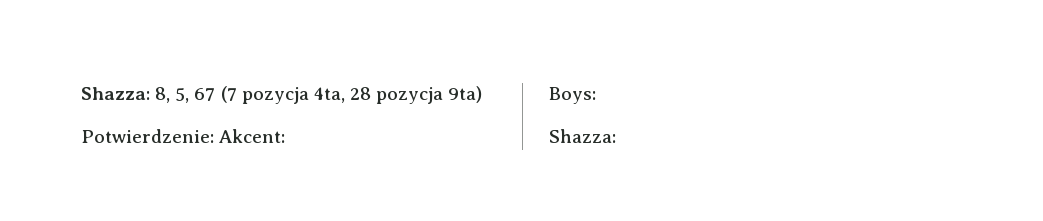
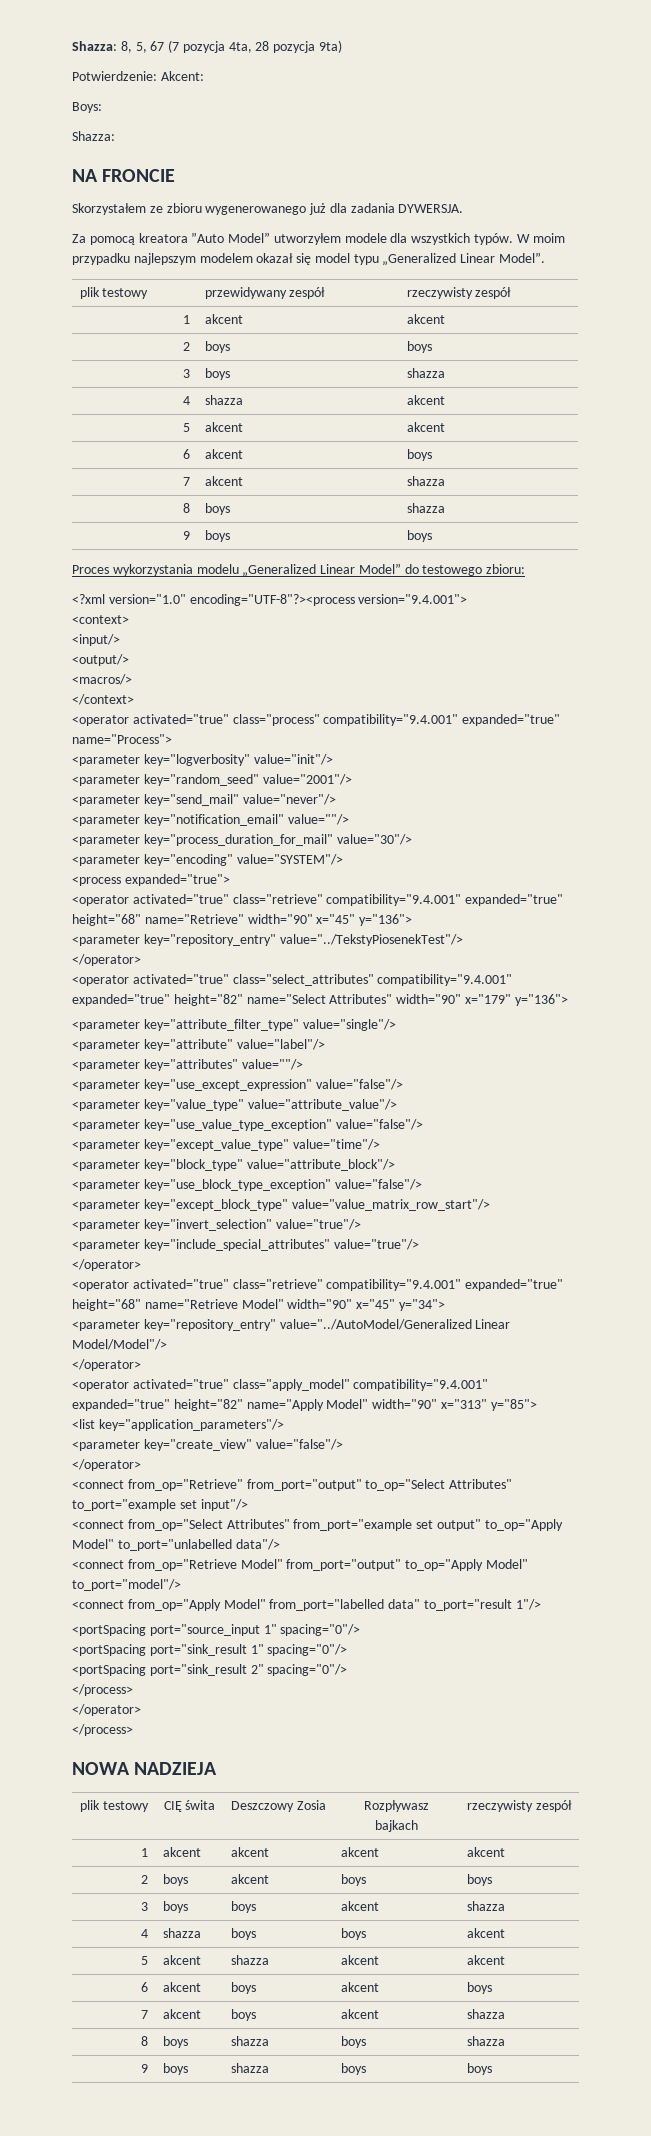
+ NA FRONCIE
+ Skorzystałem ze zbioru wygenerowanego już dla zadania DYWERSJA.
+ Za pomocą kreatora ”Auto Model” utworzyłem modele dla wszystkich typów. W moim przypadku najlepszym modelem okazał się model typu „Generalized Linear Model”.
+ plik testowy | przewidywany zespół | rzeczywisty zespół
+ 1 | akcent | akcent
+ 2 | boys | boys
+ 3 | boys | shazza
+ 4 | shazza | akcent
+ 5 | akcent | akcent
+ 6 | akcent | boys
+ 7 | akcent | shazza
+ 8 | boys | shazza
+ 9 | boys | boys
+ Proces wykorzystania modelu „Generalized Linear Model” do testowego zbioru:
+ <?xml version="1.0" encoding="UTF-8"?><process version="9.4.001">
+ <context>
+ <input/>
+ <output/>
+ <macros/>
+ </context>
+ <operator activated="true" class="process" compatibility="9.4.001" expanded="true" name="Process">
+ <parameter key="logverbosity" value="init"/>
+ <parameter key="random_seed" value="2001"/>
+ <parameter key="send_mail" value="never"/>
+ <parameter key="notification_email" value=""/>
+ <parameter key="process_duration_for_mail" value="30"/>
+ <parameter key="encoding" value="SYSTEM"/>
+ <process expanded="true">
+ <operator activated="true" class="retrieve" compatibility="9.4.001" expanded="true" height="68" name="Retrieve" width="90" x="45" y="136">
+ <parameter key="repository_entry" value="../TekstyPiosenekTest"/>
+ </operator>
+ <operator activated="true" class="select_attributes" compatibility="9.4.001" expanded="true" height="82" name="Select Attributes" width="90" x="179" y="136">
+ <parameter key="attribute_filter_type" value="single"/>
+ <parameter key="attribute" value="label"/>
+ <parameter key="attributes" value=""/>
+ <parameter key="use_except_expression" value="false"/>
+ <parameter key="value_type" value="attribute_value"/>
+ <parameter key="use_value_type_exception" value="false"/>
+ <parameter key="except_value_type" value="time"/>
+ <parameter key="block_type" value="attribute_block"/>
+ <parameter key="use_block_type_exception" value="false"/>
+ <parameter key="except_block_type" value="value_matrix_row_start"/>
+ <parameter key="invert_selection" value="true"/>
+ <parameter key="include_special_attributes" value="true"/>
+ </operator>
+ <operator activated="true" class="retrieve" compatibility="9.4.001" expanded="true" height="68" name="Retrieve Model" width="90" x="45" y="34">
+ <parameter key="repository_entry" value="../AutoModel/Generalized Linear Model/Model"/>
+ </operator>
+ <operator activated="true" class="apply_model" compatibility="9.4.001" expanded="true" height="82" name="Apply Model" width="90" x="313" y="85">
+ <list key="application_parameters"/>
+ <parameter key="create_view" value="false"/>
+ </operator>
+ <connect from_op="Retrieve" from_port="output" to_op="Select Attributes" to_port="example set input"/>
+ <connect from_op="Select Attributes" from_port="example set output" to_op="Apply Model" to_port="unlabelled data"/>
+ <connect from_op="Retrieve Model" from_port="output" to_op="Apply Model" to_port="model"/>
+ <connect from_op="Apply Model" from_port="labelled data" to_port="result 1"/>
+ <portSpacing port="source_input 1" spacing="0"/>
+ <portSpacing port="sink_result 1" spacing="0"/>
+ <portSpacing port="sink_result 2" spacing="0"/>
+ </process>
+ </operator>
+ </process>
+ NOWA NADZIEJA
+ plik testowy | CIĘ świta | Deszczowy Zosia | Rozpływasz bajkach | rzeczywisty zespół
+ 1 | akcent | akcent | akcent | akcent
+ 2 | boys | akcent | boys | boys
+ 3 | boys | boys | akcent | shazza
+ 4 | shazza | boys | boys | akcent
+ 5 | akcent | shazza | akcent | akcent
+ 6 | akcent | boys | akcent | boys
+ 7 | akcent | boys | akcent | shazza
+ 8 | boys | shazza | boys | shazza
+ 9 | boys | shazza | boys | boys

